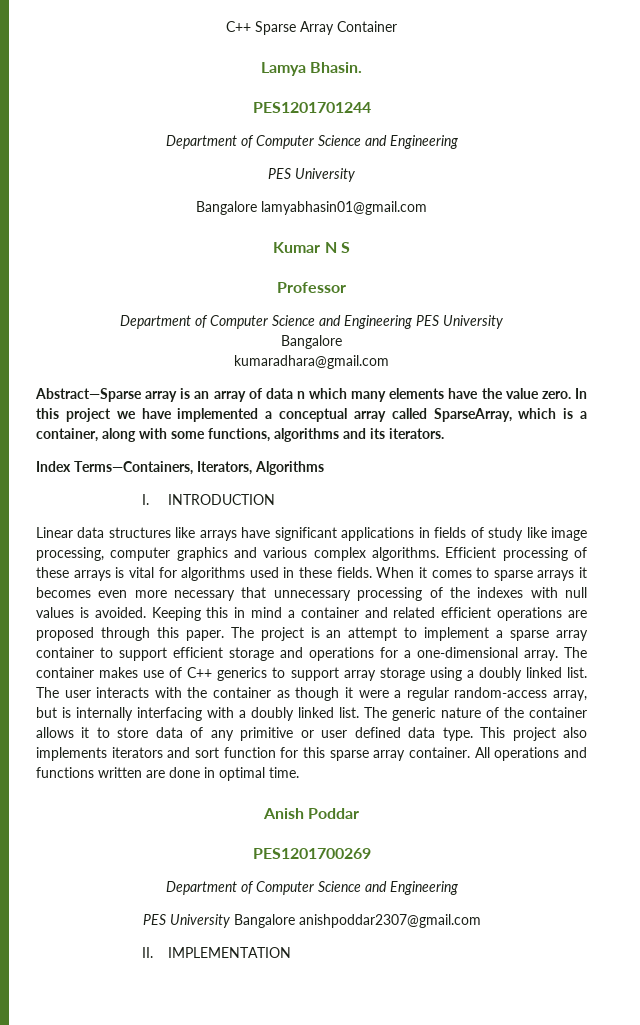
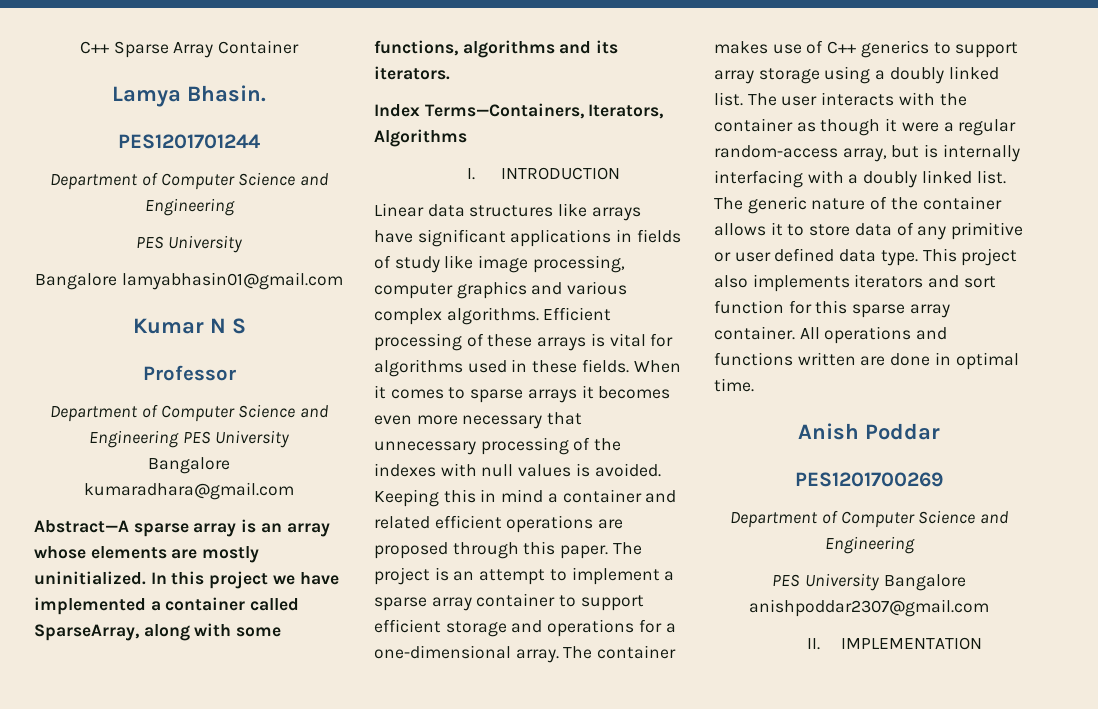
- Abstract—Sparse array is an array of data n which many elements have the value zero.
+ Abstract—A sparse array is an array whose elements are mostly uninitialized.
- In this project we have implemented a conceptual array called SparseArray, which is a container, along with some functions, algorithms and its iterators.
+ In this project we have implemented a container called SparseArray, along with some functions, algorithms and its iterators.

